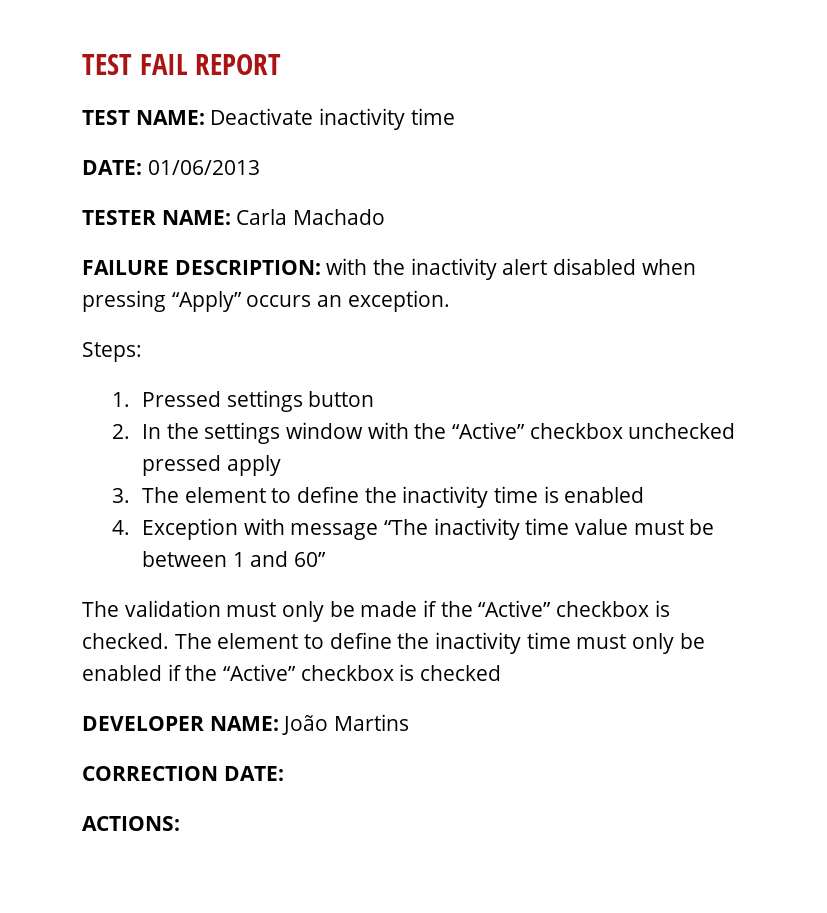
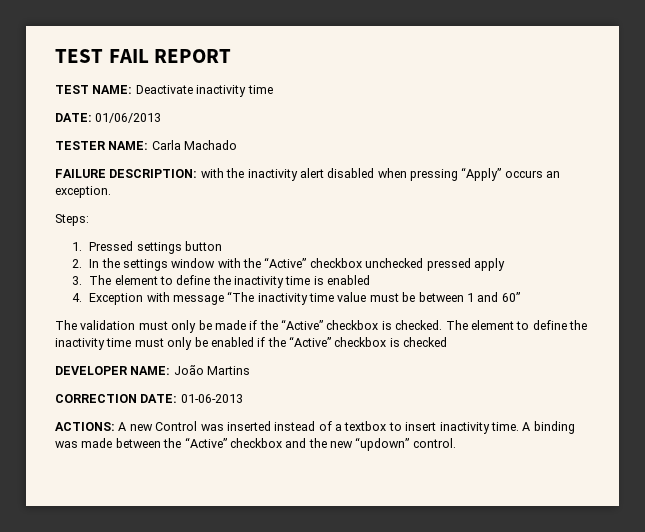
- CORRECTION DATE:
+ CORRECTION DATE: 01-06-2013
- ACTIONS:
+ ACTIONS: A new Control was inserted instead of a textbox to insert inactivity time. A binding was made between the “Active” checkbox and the new “updown” control.

